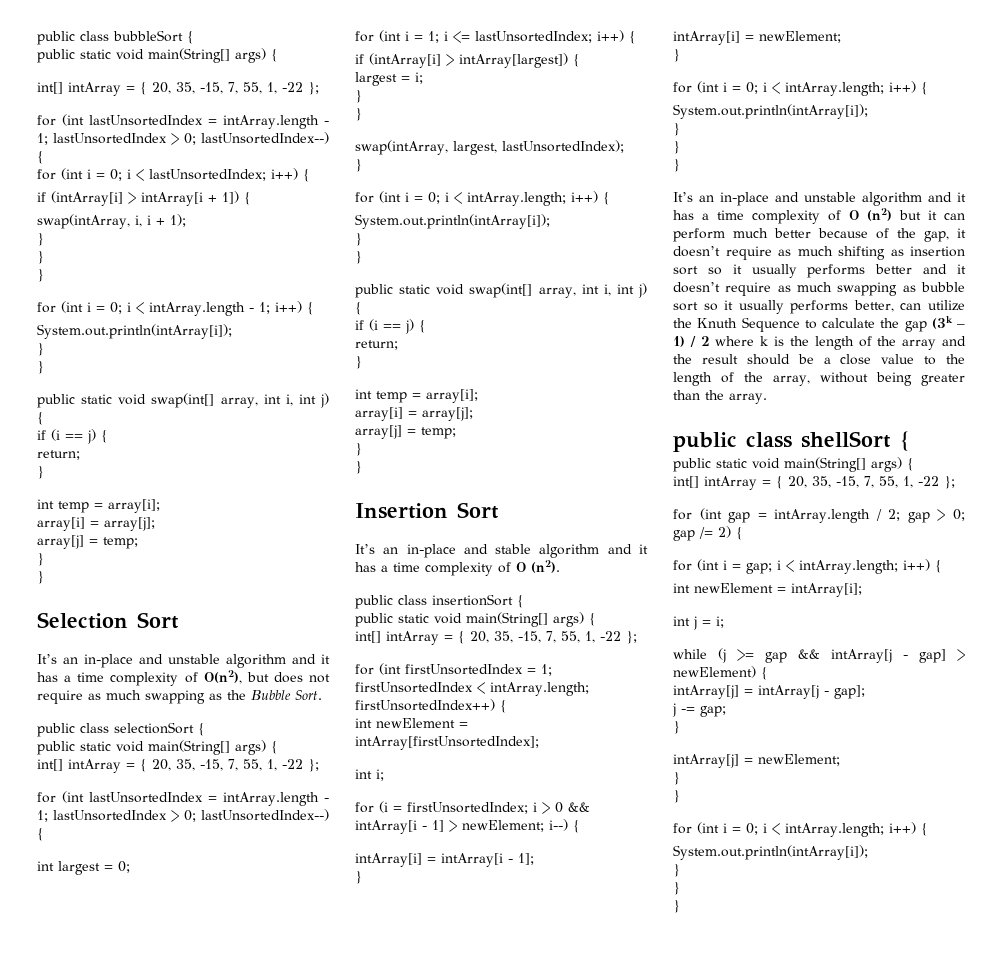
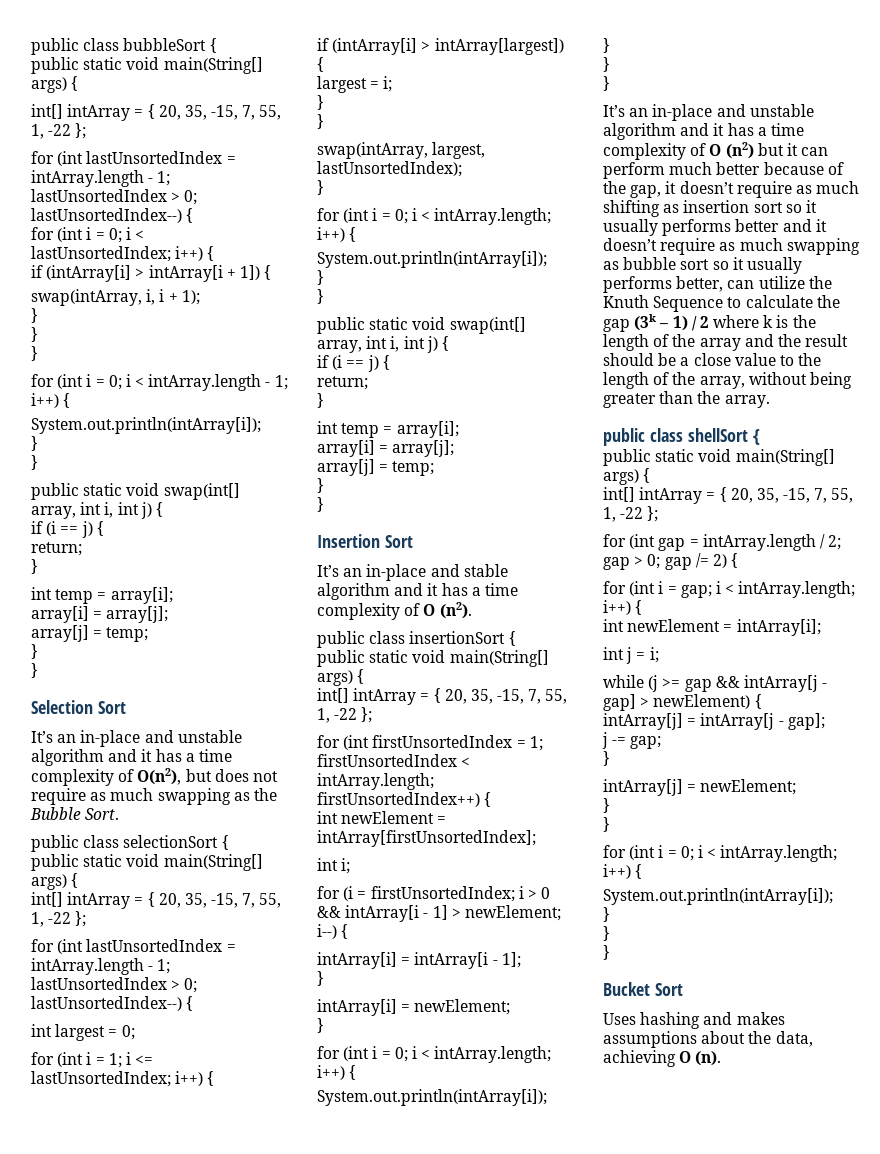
+ Bucket Sort
+ Uses hashing and makes assumptions about the data, achieving O (n).

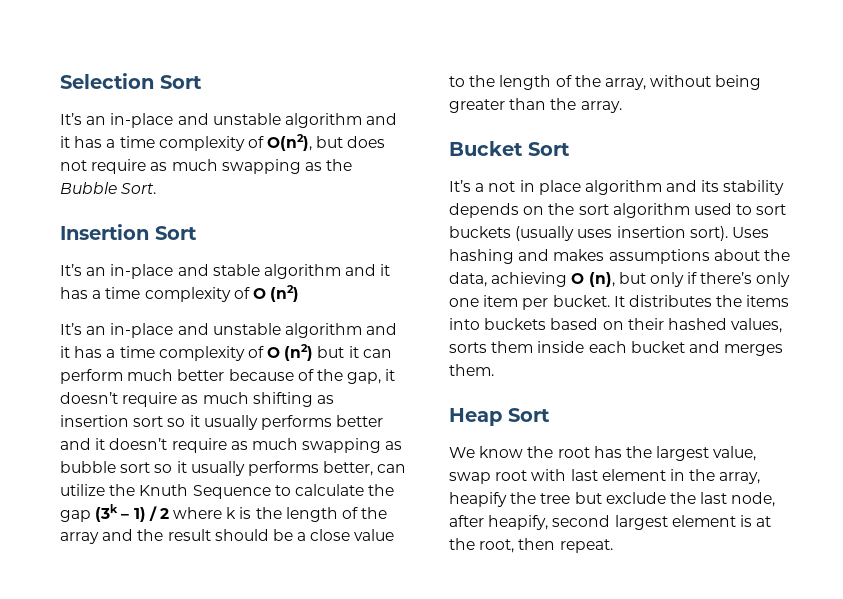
- public class bubbleSort {
- public static void main(String[] args) {
- int[] intArray = { 20, 35, -15, 7, 55, 1, -22 };
- for (int lastUnsortedIndex = intArray.length - 1; lastUnsortedIndex > 0; lastUnsortedIndex--) {
- for (int i = 0; i < lastUnsortedIndex; i++) {
- if (intArray[i] > intArray[i + 1]) {
- swap(intArray, i, i + 1);
- }
- }
- }
- for (int i = 0; i < intArray.length - 1; i++) {
- System.out.println(intArray[i]);
- }
- }
- public static void swap(int[] array, int i, int j) {
- if (i == j) {
- return;
- }
- int temp = array[i];
- array[i] = array[j];
- array[j] = temp;
- }
- }
- public class selectionSort {
- public static void main(String[] args) {
- int[] intArray = { 20, 35, -15, 7, 55, 1, -22 };
- for (int lastUnsortedIndex = intArray.length - 1; lastUnsortedIndex > 0; lastUnsortedIndex--) {
- int largest = 0;
- for (int i = 1; i <= lastUnsortedIndex; i++) {
- if (intArray[i] > intArray[largest]) {
- largest = i;
- }
- }
- swap(intArray, largest, lastUnsortedIndex);
- }
- for (int i = 0; i < intArray.length; i++) {
- System.out.println(intArray[i]);
- }
- }
- public static void swap(int[] array, int i, int j) {
- if (i == j) {
- return;
- }
- int temp = array[i];
- array[i] = array[j];
- array[j] = temp;
- }
- }
- It’s an in-place and stable algorithm and it has a time complexity of O (n2).
- public class insertionSort {
- public static void main(String[] args) {
- int[] intArray = { 20, 35, -15, 7, 55, 1, -22 };
- for (int firstUnsortedIndex = 1; firstUnsortedIndex < intArray.length; firstUnsortedIndex++) {
- int newElement = intArray[firstUnsortedIndex];
- int i;
- for (i = firstUnsortedIndex; i > 0 && intArray[i - 1] > newElement; i--) {
- intArray[i] = intArray[i - 1];
- }
- intArray[i] = newElement;
- }
- for (int i = 0; i < intArray.length; i++) {
- System.out.println(intArray[i]);
- }
- }
- }
+ It’s an in-place and stable algorithm and it has a time complexity of O (n2)
- public class shellSort {
- public static void main(String[] args) {
- int[] intArray = { 20, 35, -15, 7, 55, 1, -22 };
- for (int gap = intArray.length / 2; gap > 0; gap /= 2) {
- for (int i = gap; i < intArray.length; i++) {
- int newElement = intArray[i];
- int j = i;
- while (j >= gap && intArray[j - gap] > newElement) {
- intArray[j] = intArray[j - gap];
- j -= gap;
- }
- intArray[j] = newElement;
- }
- }
- for (int i = 0; i < intArray.length; i++) {
- System.out.println(intArray[i]);
- }
- }
- }
  Bucket Sort
- Uses hashing and makes assumptions about the data, achieving O (n).
+ It’s a not in place algorithm and its stability depends on the sort algorithm used to sort buckets (usually uses insertion sort). Uses hashing and makes assumptions about the data, achieving O (n), but only if there’s only one item per bucket. It distributes the items into buckets based on their hashed values, sorts them inside each bucket and merges them.
+ Heap Sort
+ We know the root has the largest value, swap root with last element in the array, heapify the tree but exclude the last node, after heapify, second largest element is at the root, then repeat.

